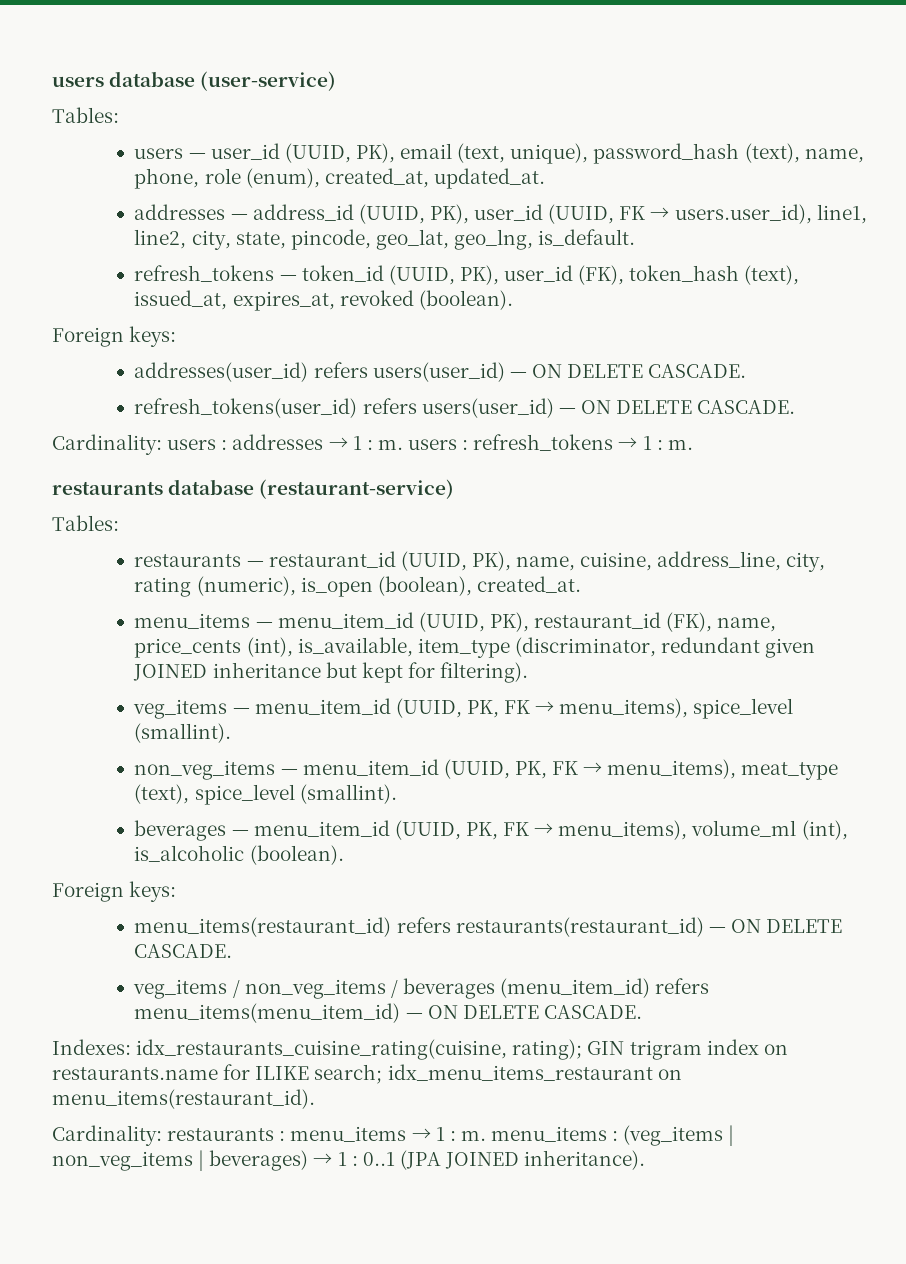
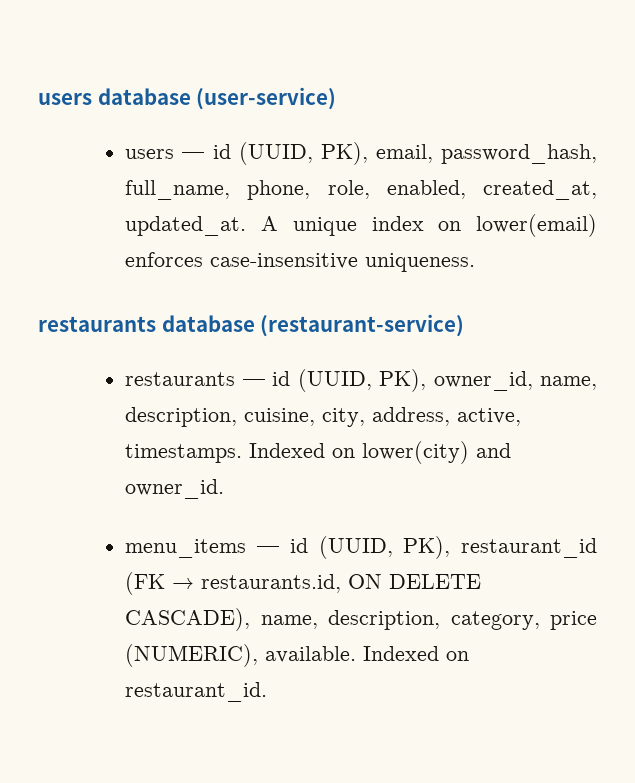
  users database (user-service)
- Tables:
- users — user_id (UUID, PK), email (text, unique), password_hash (text), name, phone, role (enum), created_at, updated_at.
- addresses — address_id (UUID, PK), user_id (UUID, FK → users.user_id), line1, line2, city, state, pincode, geo_lat, geo_lng, is_default.
- refresh_tokens — token_id (UUID, PK), user_id (FK), token_hash (text), issued_at, expires_at, revoked (boolean).
- Foreign keys:
- addresses(user_id) refers users(user_id) — ON DELETE CASCADE.
- refresh_tokens(user_id) refers users(user_id) — ON DELETE CASCADE.
- Cardinality: users : addresses → 1 : m. users : refresh_tokens → 1 : m.
+ users — id (UUID, PK), email, password_hash, full_name, phone, role, enabled, created_at, updated_at. A unique index on lower(email) enforces case-insensitive uniqueness.
  restaurants database (restaurant-service)
- Tables:
- restaurants — restaurant_id (UUID, PK), name, cuisine, address_line, city, rating (numeric), is_open (boolean), created_at.
+ restaurants — id (UUID, PK), owner_id, name, description, cuisine, city, address, active, timestamps. Indexed on lower(city) and owner_id.
- menu_items — menu_item_id (UUID, PK), restaurant_id (FK), name, price_cents (int), is_available, item_type (discriminator, redundant given JOINED inheritance but kept for filtering).
- veg_items — menu_item_id (UUID, PK, FK → menu_items), spice_level (smallint).
- non_veg_items — menu_item_id (UUID, PK, FK → menu_items), meat_type (text), spice_level (smallint).
- beverages — menu_item_id (UUID, PK, FK → menu_items), volume_ml (int), is_alcoholic (boolean).
- Foreign keys:
- menu_items(restaurant_id) refers restaurants(restaurant_id) — ON DELETE CASCADE.
- veg_items / non_veg_items / beverages (menu_item_id) refers menu_items(menu_item_id) — ON DELETE CASCADE.
- Indexes: idx_restaurants_cuisine_rating(cuisine, rating); GIN trigram index on restaurants.name for ILIKE search; idx_menu_items_restaurant on menu_items(restaurant_id).
- Cardinality: restaurants : menu_items → 1 : m. menu_items : (veg_items | non_veg_items | beverages) → 1 : 0..1 (JPA JOINED inheritance).
+ menu_items — id (UUID, PK), restaurant_id (FK → restaurants.id, ON DELETE CASCADE), name, description, category, price (NUMERIC), available. Indexed on restaurant_id.

